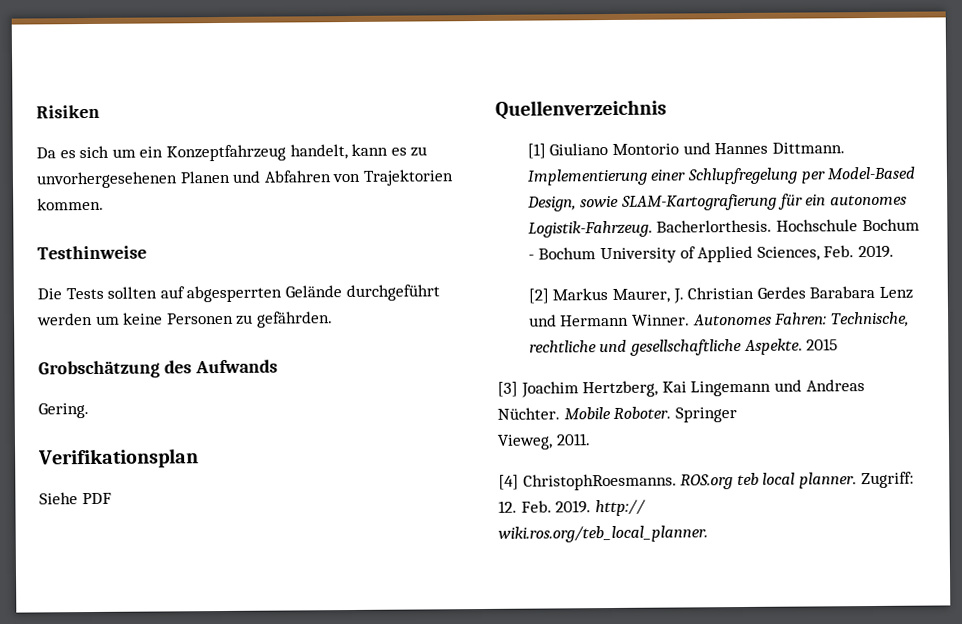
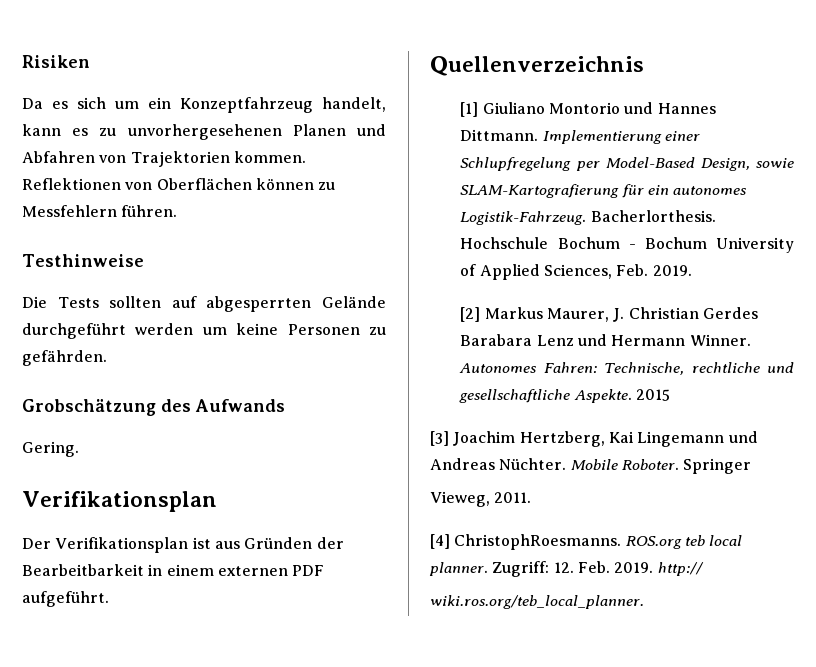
+ Reflektionen von Oberflächen können zu Messfehlern führen.
- Siehe PDF
+ Der Verifikationsplan ist aus Gründen der Bearbeitbarkeit in einem externen PDF aufgeführt.

